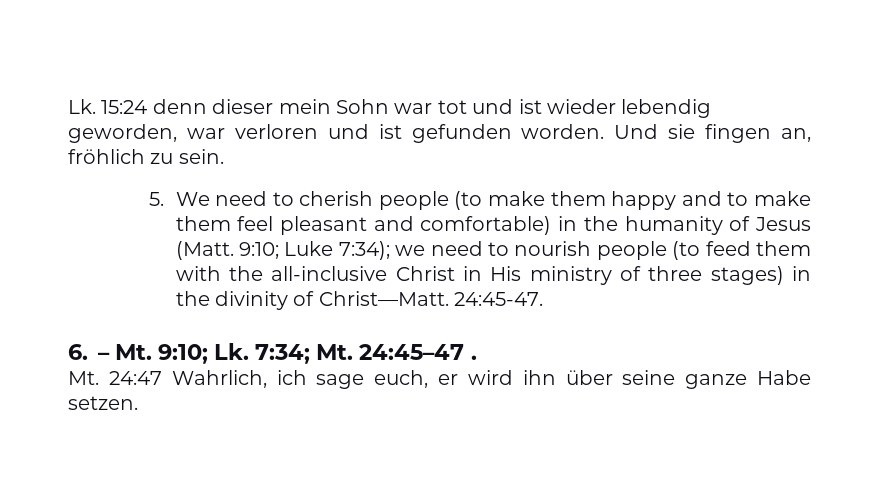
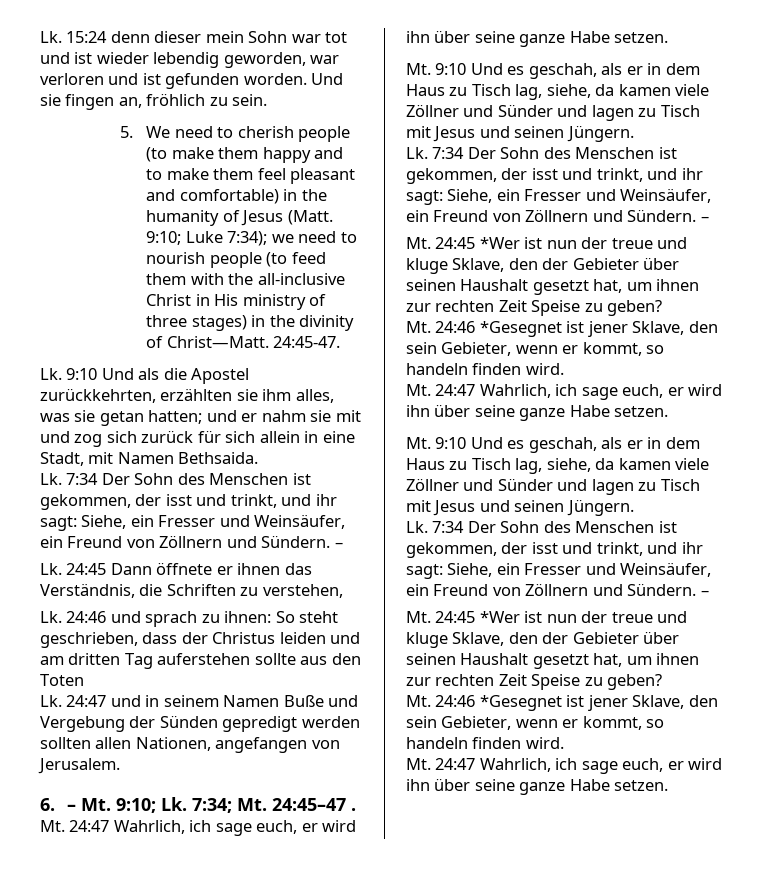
+ Lk. 9:10 Und als die Apostel zurückkehrten, erzählten sie ihm alles, was sie getan hatten; und er nahm sie mit und zog sich zurück für sich allein in eine Stadt, mit Namen Bethsaida.
+ Lk. 7:34 Der Sohn des Menschen ist gekommen, der isst und trinkt, und ihr sagt: Siehe, ein Fresser und Weinsäufer, ein Freund von Zöllnern und Sündern. –
+ Lk. 24:45 Dann öffnete er ihnen das Verständnis, die Schriften zu verstehen,
+ Lk. 24:46 und sprach zu ihnen: So steht geschrieben, dass der Christus leiden und am dritten Tag auferstehen sollte aus den Toten
+ Lk. 24:47 und in seinem Namen Buße und Vergebung der Sünden gepredigt werden sollten allen Nationen, angefangen von Jerusalem.
  6. – Mt. 9:10; Lk. 7:34; Mt. 24:45–47 .
+ Mt. 24:47 Wahrlich, ich sage euch, er wird ihn über seine ganze Habe setzen.
+ Mt. 9:10 Und es geschah, als er in dem Haus zu Tisch lag, siehe, da kamen viele Zöllner und Sünder und lagen zu Tisch mit Jesus und seinen Jüngern.
+ Lk. 7:34 Der Sohn des Menschen ist gekommen, der isst und trinkt, und ihr sagt: Siehe, ein Fresser und Weinsäufer, ein Freund von Zöllnern und Sündern. –
+ Mt. 24:45 *Wer ist nun der treue und kluge Sklave, den der Gebieter über seinen Haushalt gesetzt hat, um ihnen zur rechten Zeit Speise zu geben?
+ Mt. 24:46 *Gesegnet ist jener Sklave, den sein Gebieter, wenn er kommt, so handeln finden wird.
+ Mt. 24:47 Wahrlich, ich sage euch, er wird ihn über seine ganze Habe setzen.
+ Mt. 9:10 Und es geschah, als er in dem Haus zu Tisch lag, siehe, da kamen viele Zöllner und Sünder und lagen zu Tisch mit Jesus und seinen Jüngern.
+ Lk. 7:34 Der Sohn des Menschen ist gekommen, der isst und trinkt, und ihr sagt: Siehe, ein Fresser und Weinsäufer, ein Freund von Zöllnern und Sündern. –
+ Mt. 24:45 *Wer ist nun der treue und kluge Sklave, den der Gebieter über seinen Haushalt gesetzt hat, um ihnen zur rechten Zeit Speise zu geben?
+ Mt. 24:46 *Gesegnet ist jener Sklave, den sein Gebieter, wenn er kommt, so handeln finden wird.

